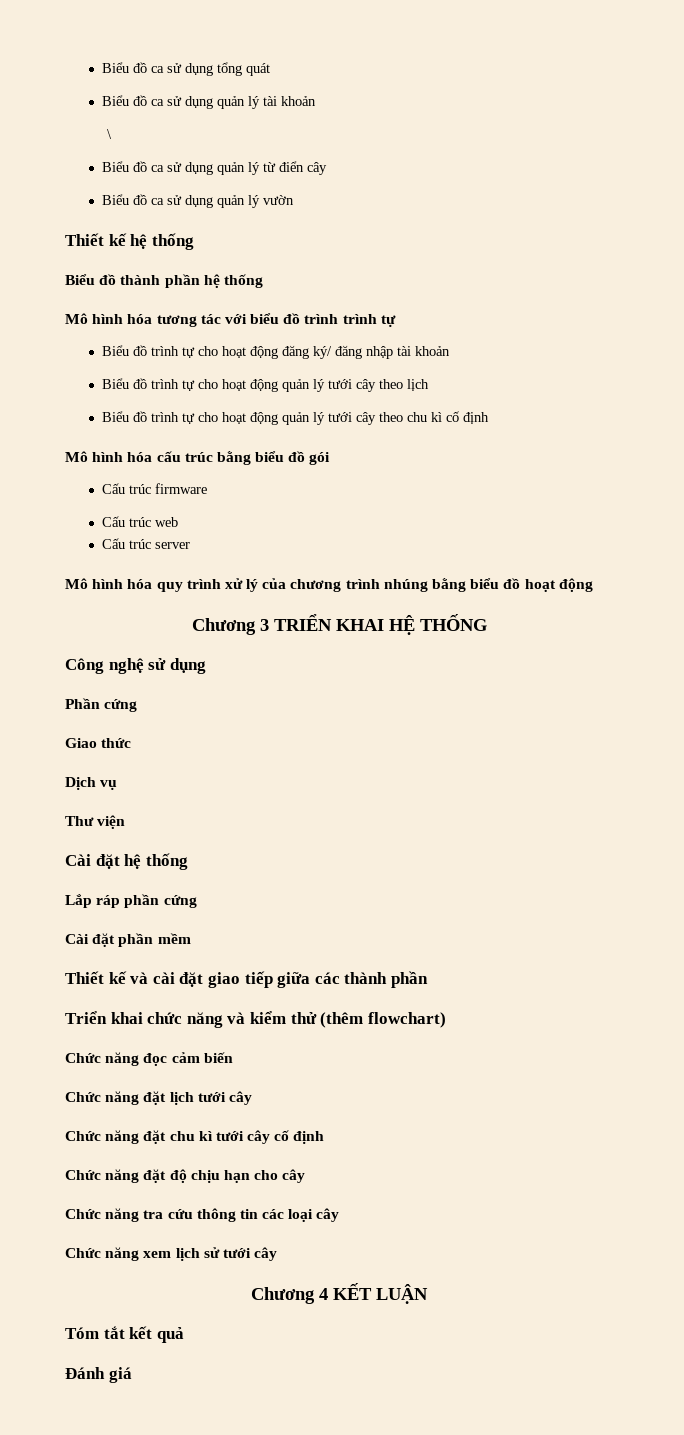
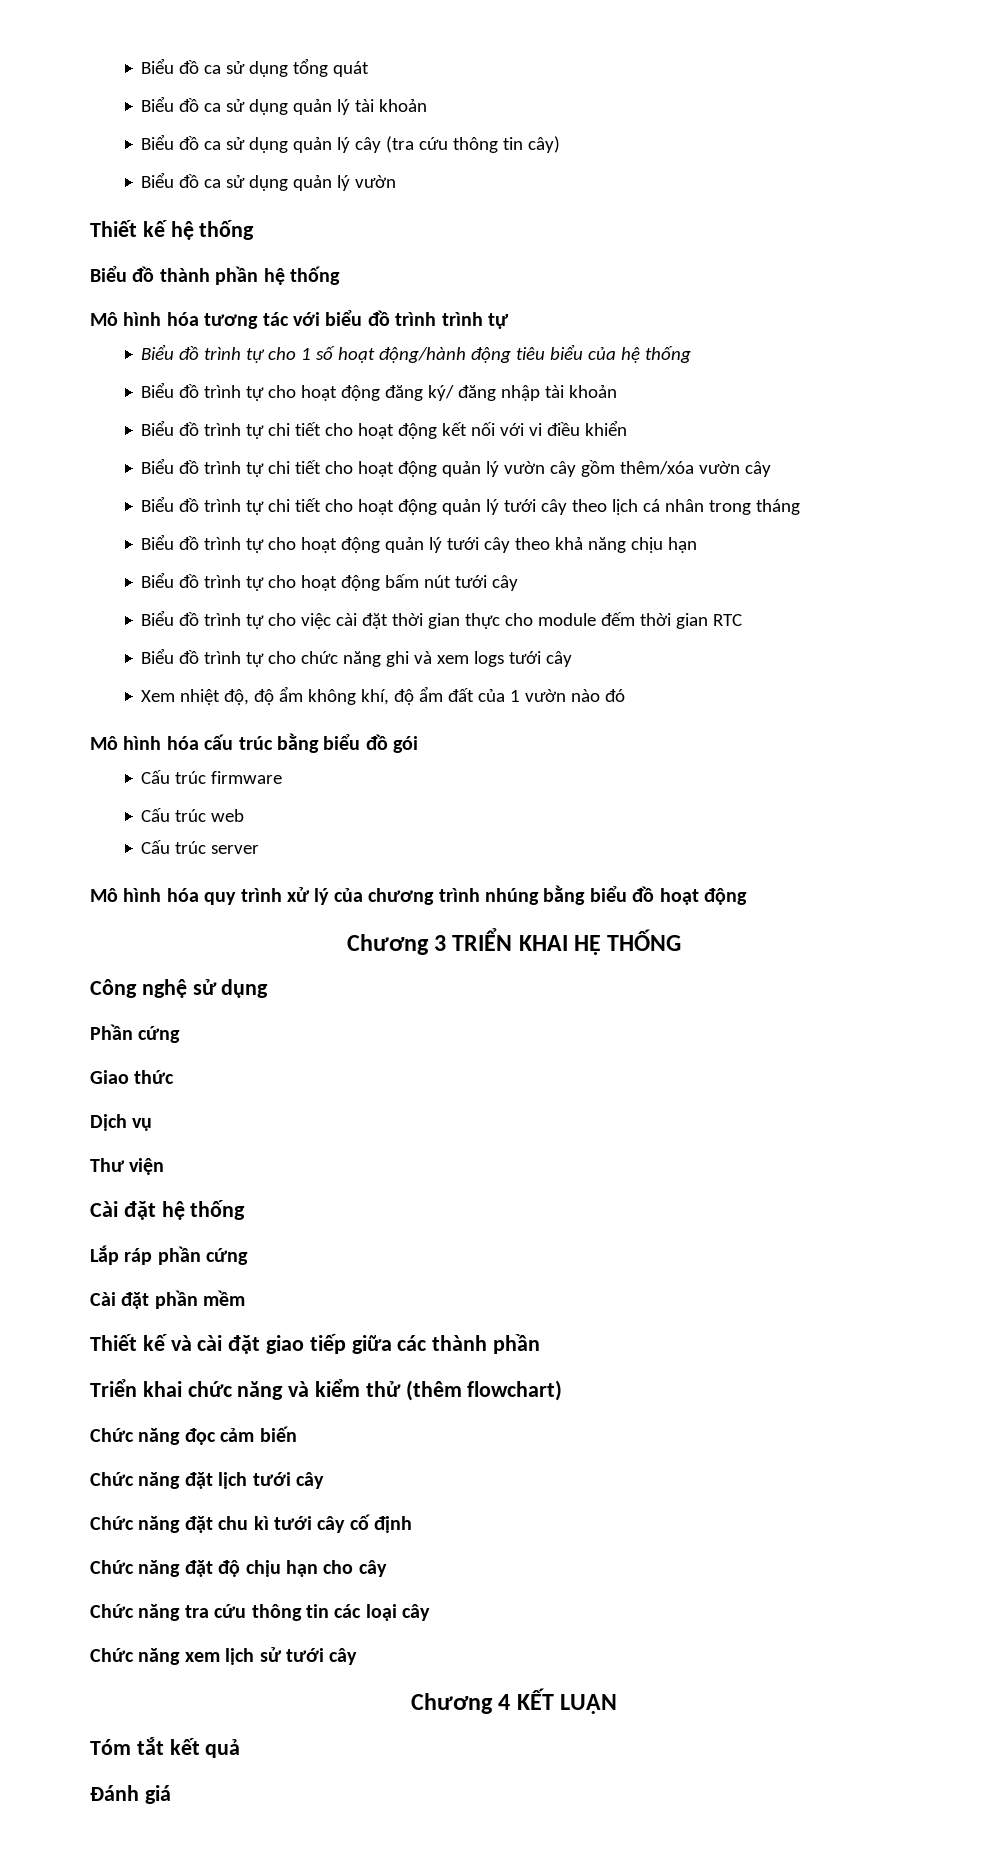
- \
- Biểu đồ ca sử dụng quản lý từ điển cây
+ Biểu đồ ca sử dụng quản lý cây (tra cứu thông tin cây)
+ Biểu đồ trình tự cho 1 số hoạt động/hành động tiêu biểu của hệ thống
- Biểu đồ trình tự cho hoạt động quản lý tưới cây theo lịch
+ Biểu đồ trình tự chi tiết cho hoạt động kết nối với vi điều khiển
+ Biểu đồ trình tự chi tiết cho hoạt động quản lý vườn cây gồm thêm/xóa vườn cây
+ Biểu đồ trình tự chi tiết cho hoạt động quản lý tưới cây theo lịch cá nhân trong tháng
- Biểu đồ trình tự cho hoạt động quản lý tưới cây theo chu kì cố định
+ Biểu đồ trình tự cho hoạt động quản lý tưới cây theo khả năng chịu hạn
+ Biểu đồ trình tự cho hoạt động bấm nút tưới cây
+ Biểu đồ trình tự cho việc cài đặt thời gian thực cho module đếm thời gian RTC
+ Biểu đồ trình tự cho chức năng ghi và xem logs tưới cây
+ Xem nhiệt độ, độ ẩm không khí, độ ẩm đất của 1 vườn nào đó

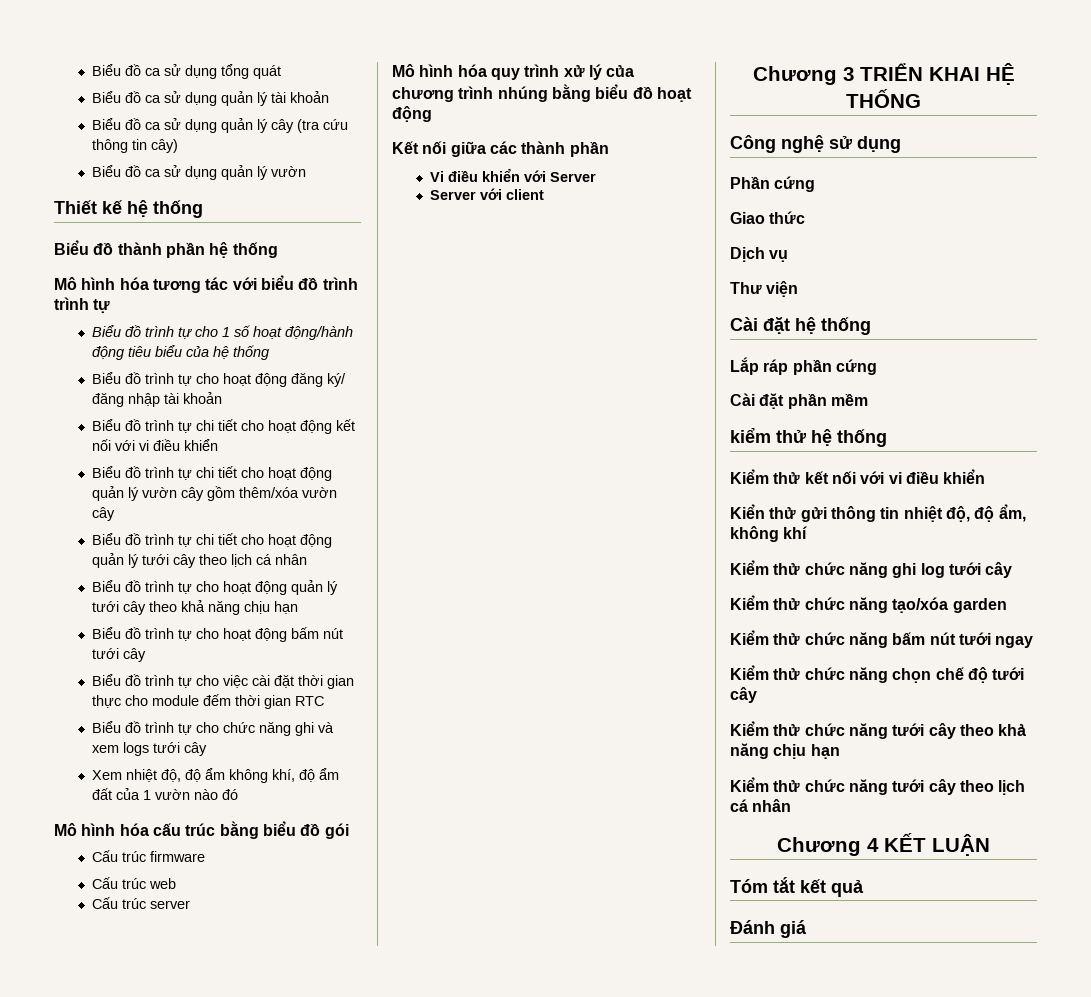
- Biểu đồ trình tự chi tiết cho hoạt động quản lý tưới cây theo lịch cá nhân trong tháng
+ Biểu đồ trình tự chi tiết cho hoạt động quản lý tưới cây theo lịch cá nhân
+ Kết nối giữa các thành phần
+ Vi điều khiển với Server
+ Server với client
- Thiết kế và cài đặt giao tiếp giữa các thành phần
- Triển khai chức năng và kiểm thử (thêm flowchart)
- Chức năng đọc cảm biến
- Chức năng đặt lịch tưới cây
- Chức năng đặt chu kì tưới cây cố định
- Chức năng đặt độ chịu hạn cho cây
- Chức năng tra cứu thông tin các loại cây
- Chức năng xem lịch sử tưới cây
+ kiểm thử hệ thống
+ Kiểm thử kết nối với vi điều khiển
+ Kiển thử gửi thông tin nhiệt độ, độ ẩm, không khí
+ Kiểm thử chức năng ghi log tưới cây
+ Kiểm thử chức năng tạo/xóa garden
+ Kiểm thử chức năng bấm nút tưới ngay
+ Kiểm thử chức năng chọn chế độ tưới cây
+ Kiểm thử chức năng tưới cây theo khả năng chịu hạn
+ Kiểm thử chức năng tưới cây theo lịch cá nhân

